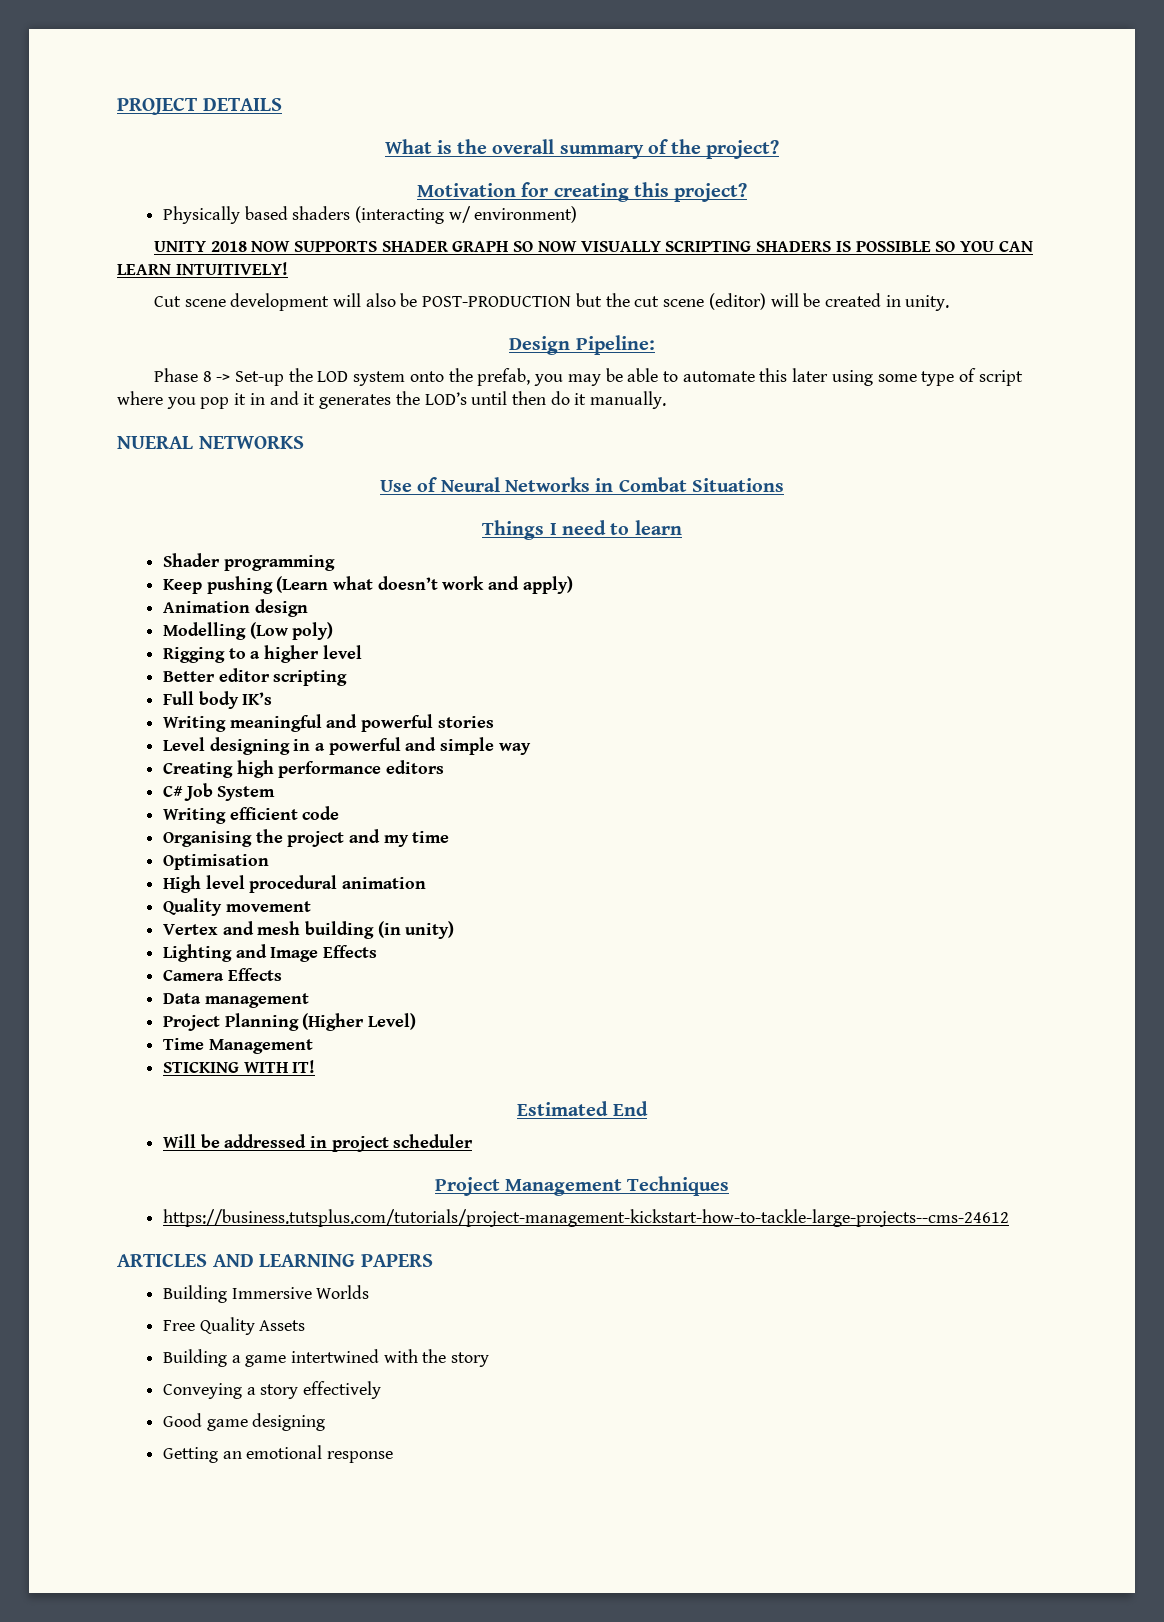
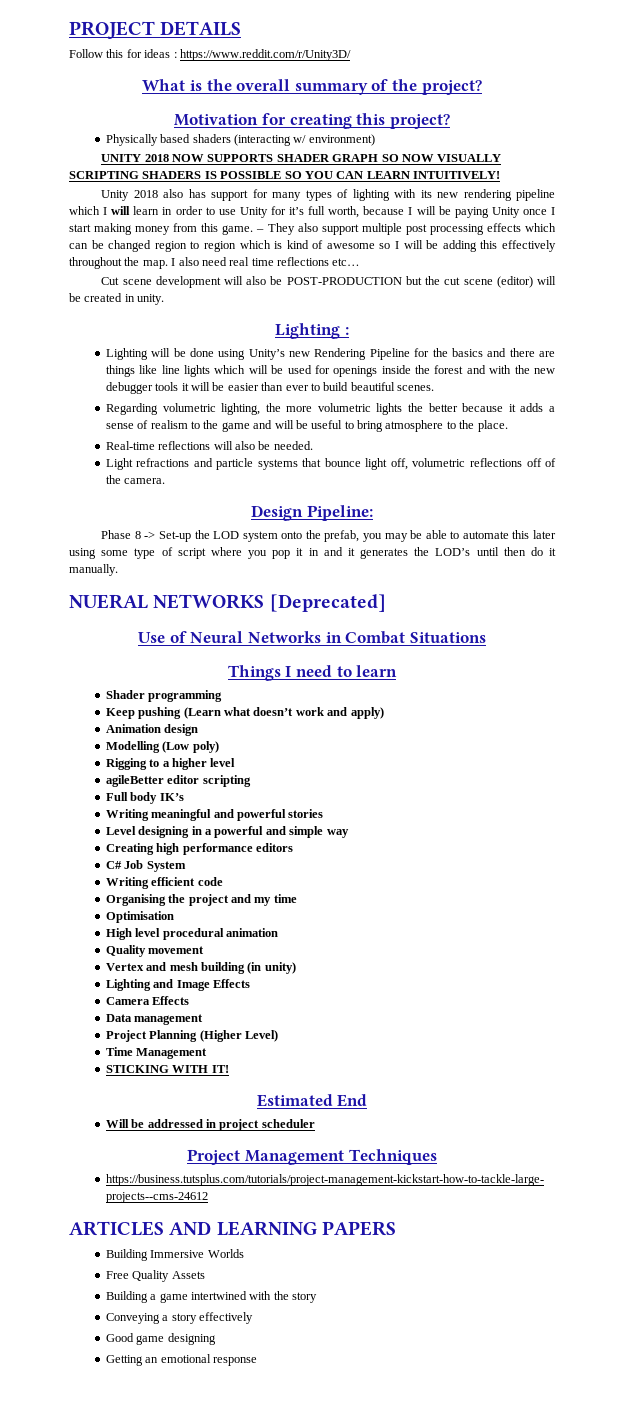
+ Follow this for ideas : https://www.reddit.com/r/Unity3D/
+ Unity 2018 also has support for many types of lighting with its new rendering pipeline which I will learn in order to use Unity for it’s full worth, because I will be paying Unity once I start making money from this game. – They also support multiple post processing effects which can be changed region to region which is kind of awesome so I will be adding this effectively throughout the map. I also need real time reflections etc…
+ Lighting :
+ Lighting will be done using Unity’s new Rendering Pipeline for the basics and there are things like line lights which will be used for openings inside the forest and with the new debugger tools it will be easier than ever to build beautiful scenes.
+ Regarding volumetric lighting, the more volumetric lights the better because it adds a sense of realism to the game and will be useful to bring atmosphere to the place.
+ Real-time reflections will also be needed.
+ Light refractions and particle systems that bounce light off, volumetric reflections off of the camera.
- NUERAL NETWORKS
+ NUERAL NETWORKS [Deprecated]
- Better editor scripting
+ agileBetter editor scripting

